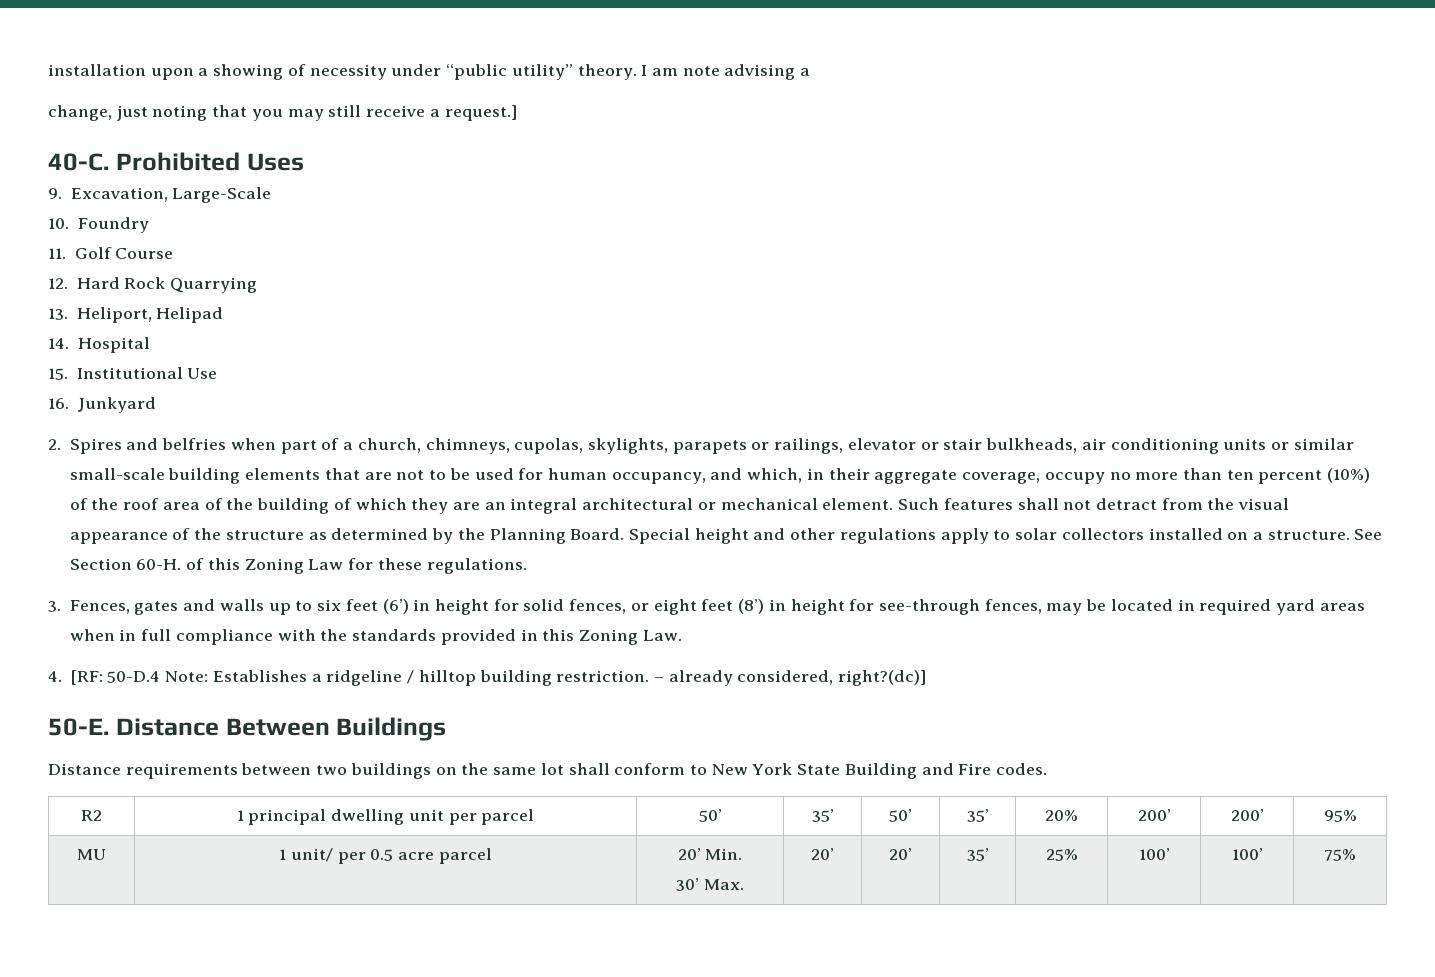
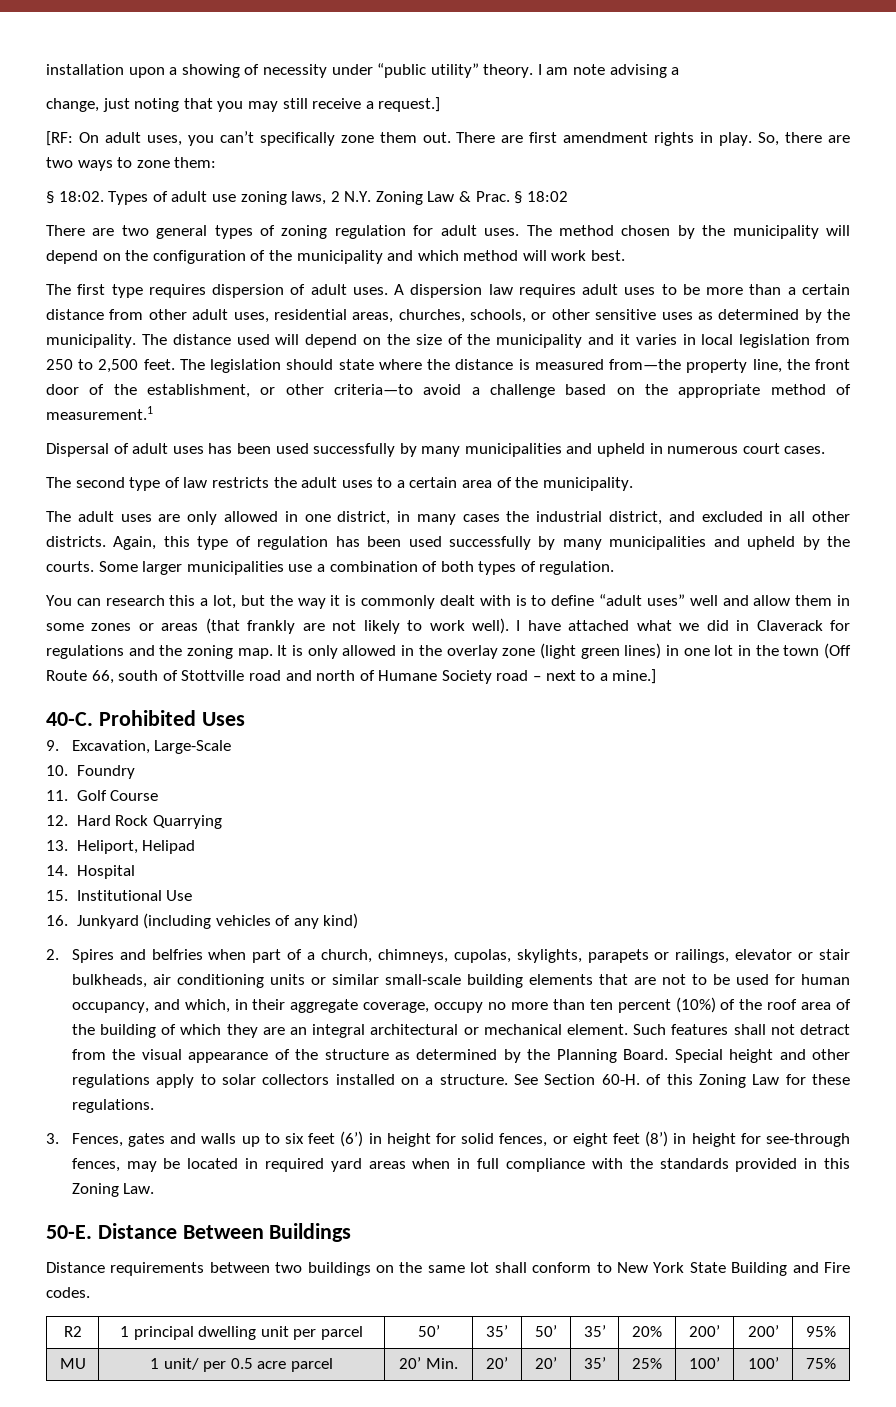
+ [RF: On adult uses, you can’t specifically zone them out. There are first amendment rights in play. So, there are two ways to zone them:
+ § 18:02. Types of adult use zoning laws, 2 N.Y. Zoning Law & Prac. § 18:02
+ There are two general types of zoning regulation for adult uses. The method chosen by the municipality will depend on the configuration of the municipality and which method will work best.
+ The first type requires dispersion of adult uses. A dispersion law requires adult uses to be more than a certain distance from other adult uses, residential areas, churches, schools, or other sensitive uses as determined by the municipality. The distance used will depend on the size of the municipality and it varies in local legislation from 250 to 2,500 feet. The legislation should state where the distance is measured from—the property line, the front door of the establishment, or other criteria—to avoid a challenge based on the appropriate method of measurement.1
+ Dispersal of adult uses has been used successfully by many municipalities and upheld in numerous court cases.
+ The second type of law restricts the adult uses to a certain area of the municipality.
+ The adult uses are only allowed in one district, in many cases the industrial district, and excluded in all other districts. Again, this type of regulation has been used successfully by many municipalities and upheld by the courts. Some larger municipalities use a combination of both types of regulation.
+ You can research this a lot, but the way it is commonly dealt with is to define “adult uses” well and allow them in some zones or areas (that frankly are not likely to work well). I have attached what we did in Claverack for regulations and the zoning map. It is only allowed in the overlay zone (light green lines) in one lot in the town (Off Route 66, south of Stottville road and north of Humane Society road – next to a mine.]
- 16. Junkyard
+ 16. Junkyard (including vehicles of any kind)
- 4. [RF: 50-D.4 Note: Establishes a ridgeline / hilltop building restriction. – already considered, right?(dc)]
- MU | 1 unit/ per 0.5 acre parcel | 20’ Min.
- 30’ Max. | 20’ | 20’ | 35’ | 25% | 100’ | 100’ | 75%
+ MU | 1 unit/ per 0.5 acre parcel | 20’ Min. | 20’ | 20’ | 35’ | 25% | 100’ | 100’ | 75%

